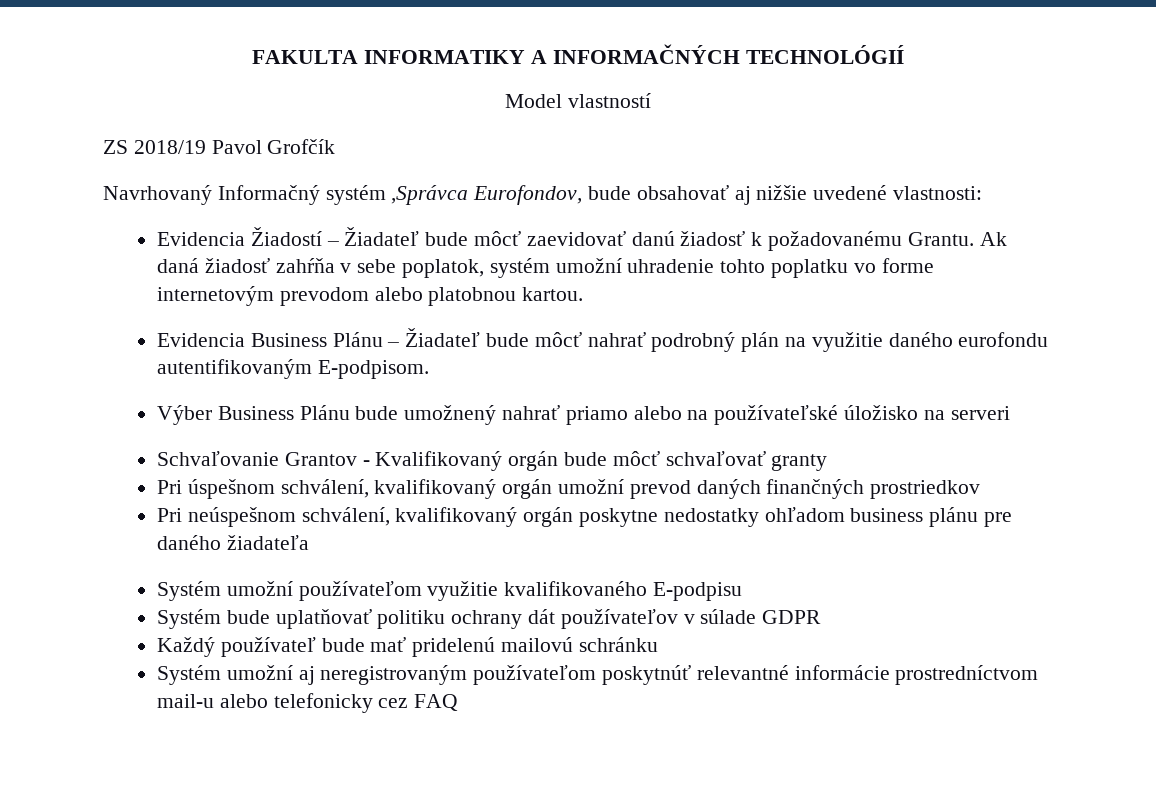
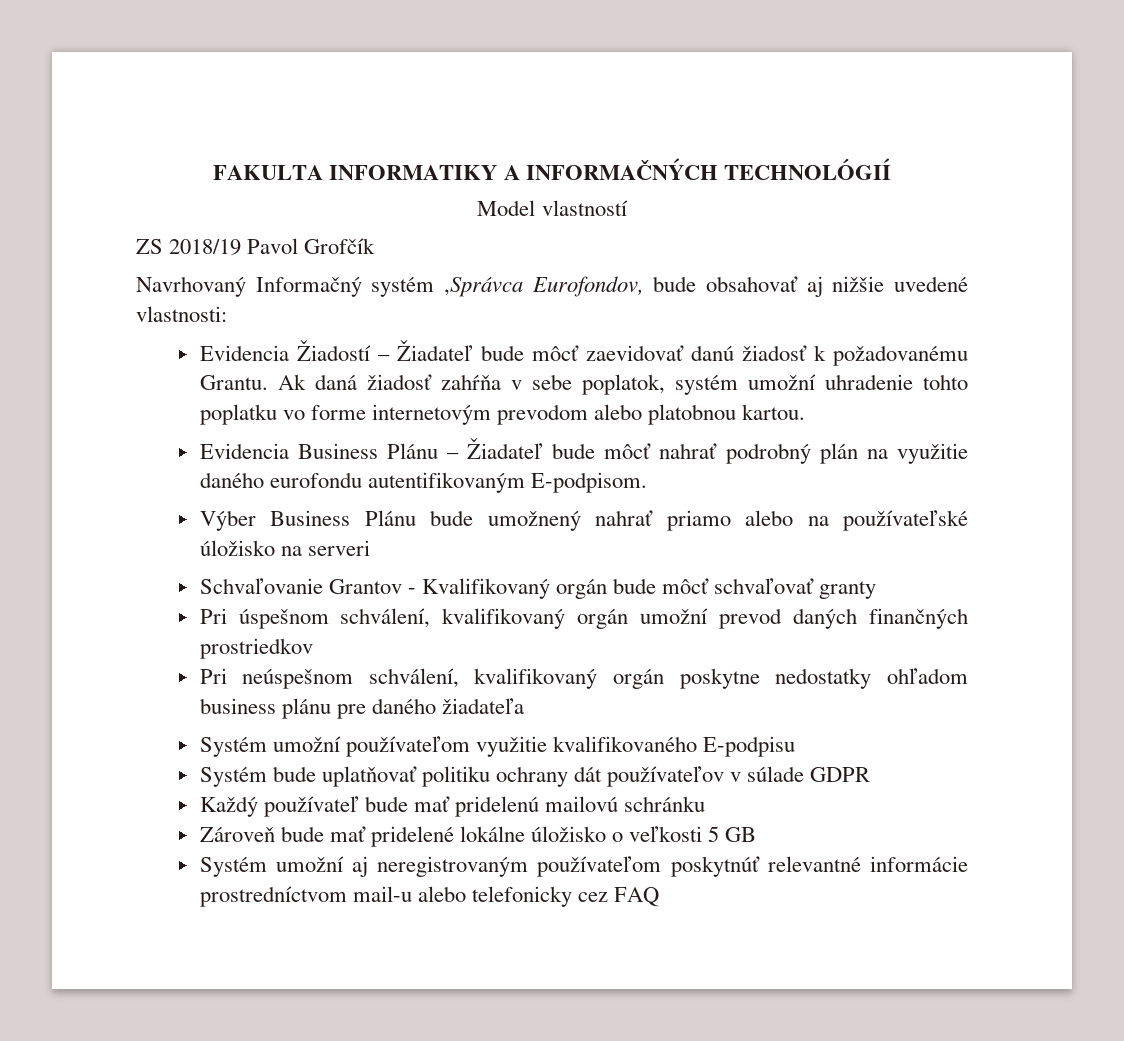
+ Zároveň bude mať pridelené lokálne úložisko o veľkosti 5 GB

